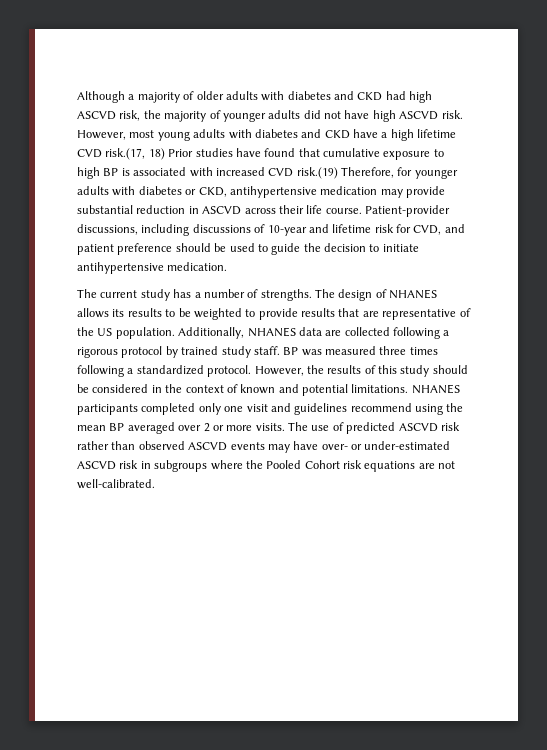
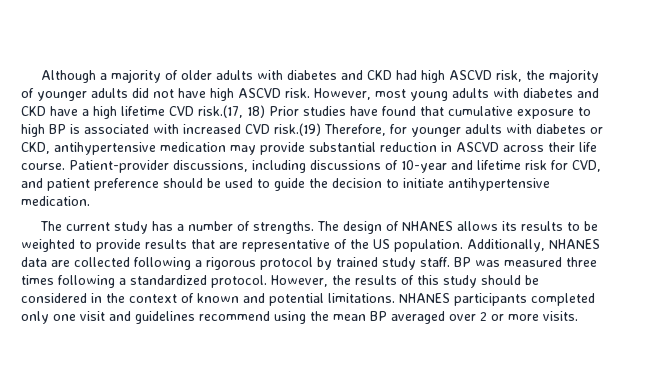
- The use of predicted ASCVD risk rather than observed ASCVD events may have over- or under-estimated ASCVD risk in subgroups where the Pooled Cohort risk equations are not well-calibrated.

